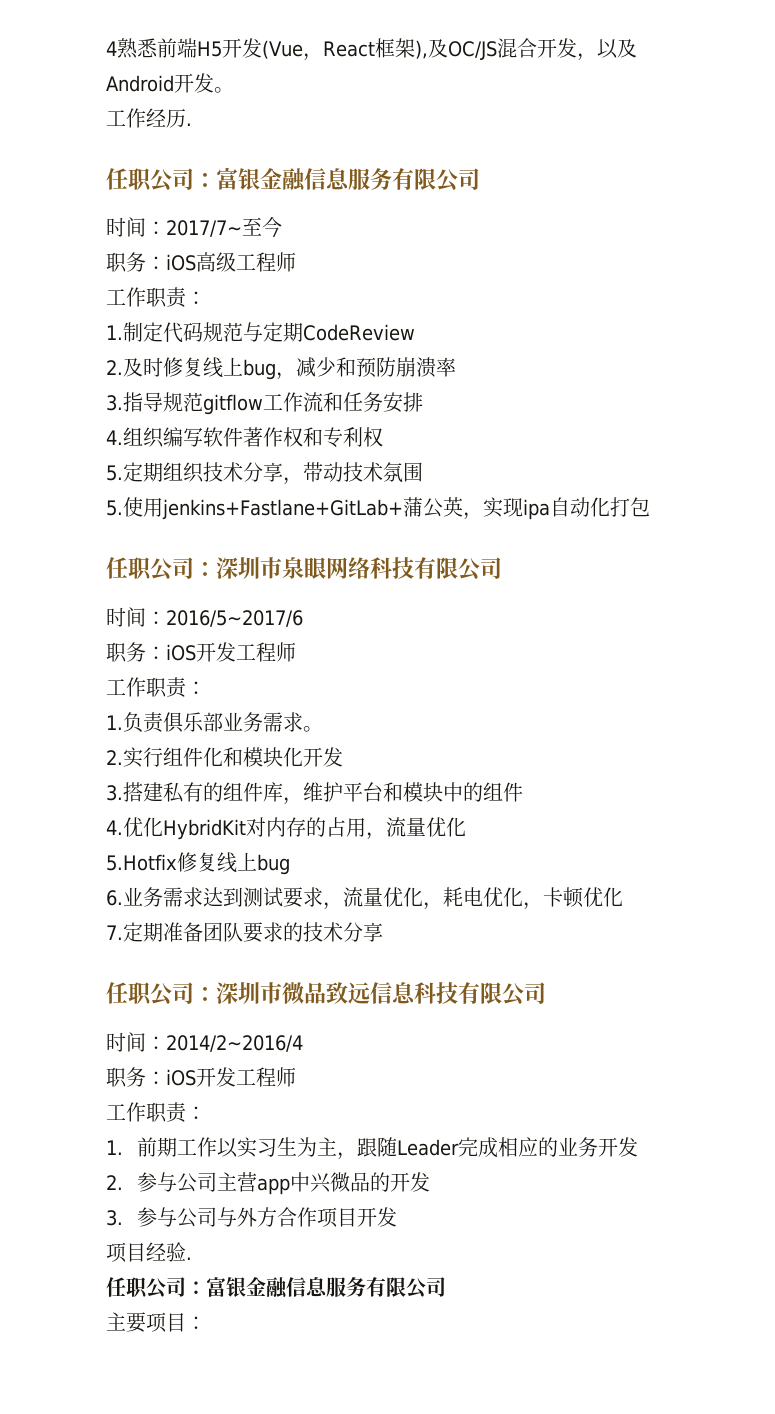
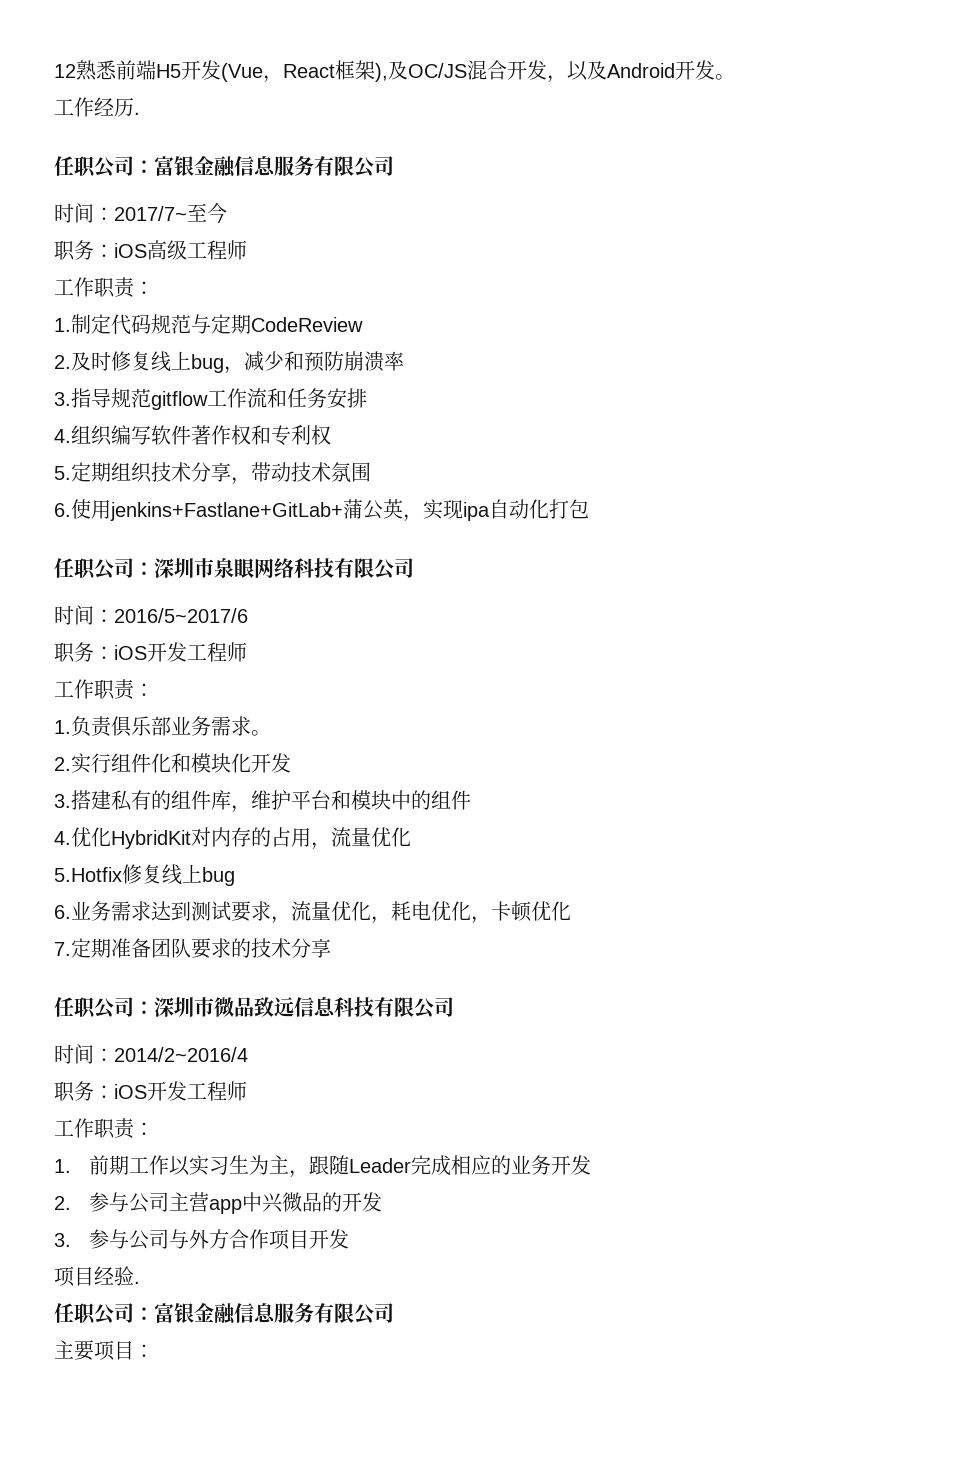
- 4熟悉前端H5开发(Vue，React框架),及OC/JS混合开发，以及Android开发。
+ 12熟悉前端H5开发(Vue，React框架),及OC/JS混合开发，以及Android开发。
- 5.使用jenkins+Fastlane+GitLab+蒲公英，实现ipa自动化打包
+ 6.使用jenkins+Fastlane+GitLab+蒲公英，实现ipa自动化打包

